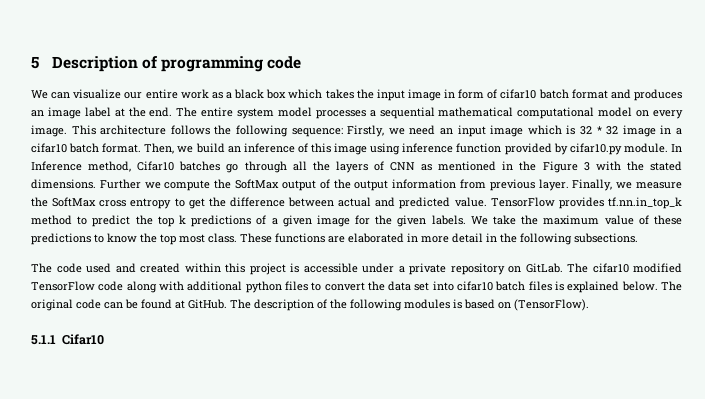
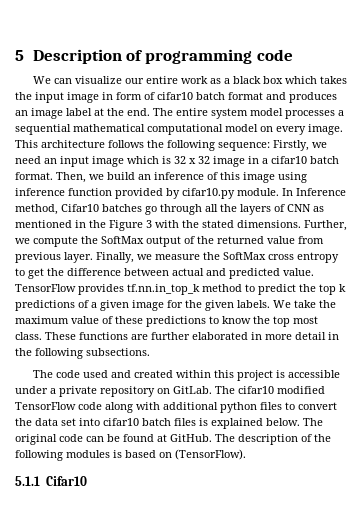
- This architecture follows the following sequence: Firstly, we need an input image which is 32 * 32 image in a cifar10 batch format.
+ This architecture follows the following sequence: Firstly, we need an input image which is 32 x 32 image in a cifar10 batch format.
- Further we compute the SoftMax output of the output information from previous layer.
+ Further, we compute the SoftMax output of the returned value from previous layer.
- These functions are elaborated in more detail in the following subsections.
+ These functions are further elaborated in more detail in the following subsections.

